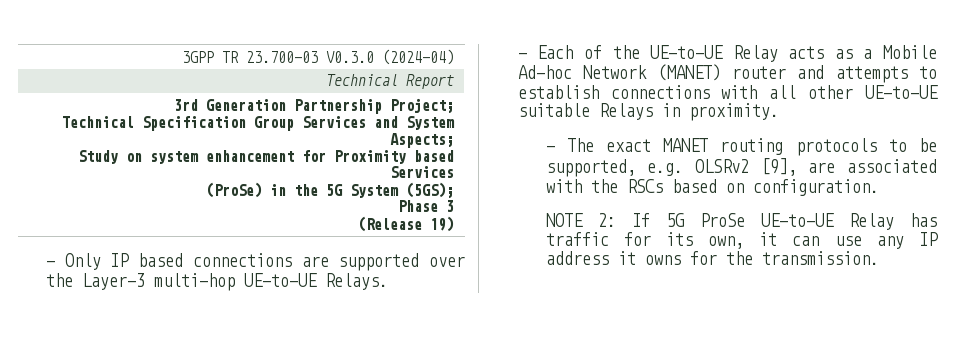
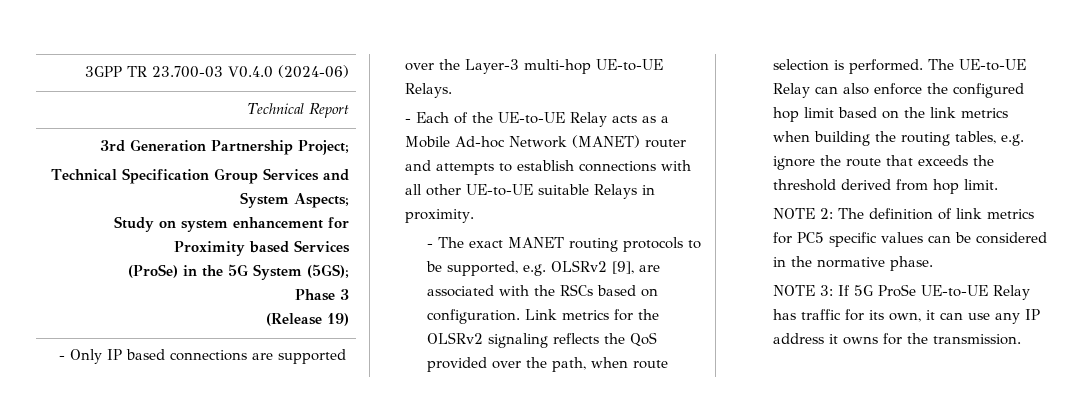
- 3GPP TR 23.700-03 V0.3.0 (2024-04)
+ 3GPP TR 23.700-03 V0.4.0 (2024-06)
- - The exact MANET routing protocols to be supported, e.g. OLSRv2 [9], are associated with the RSCs based on configuration.
- NOTE 2: If 5G ProSe UE-to-UE Relay has traffic for its own, it can use any IP address it owns for the transmission.
+ - The exact MANET routing protocols to be supported, e.g. OLSRv2 [9], are associated with the RSCs based on configuration. Link metrics for the OLSRv2 signaling reflects the QoS provided over the path, when route selection is performed. The UE-to-UE Relay can also enforce the configured hop limit based on the link metrics when building the routing tables, e.g. ignore the route that exceeds the threshold derived from hop limit.
+ NOTE 2: The definition of link metrics for PC5 specific values can be considered in the normative phase.
+ NOTE 3: If 5G ProSe UE-to-UE Relay has traffic for its own, it can use any IP address it owns for the transmission.

